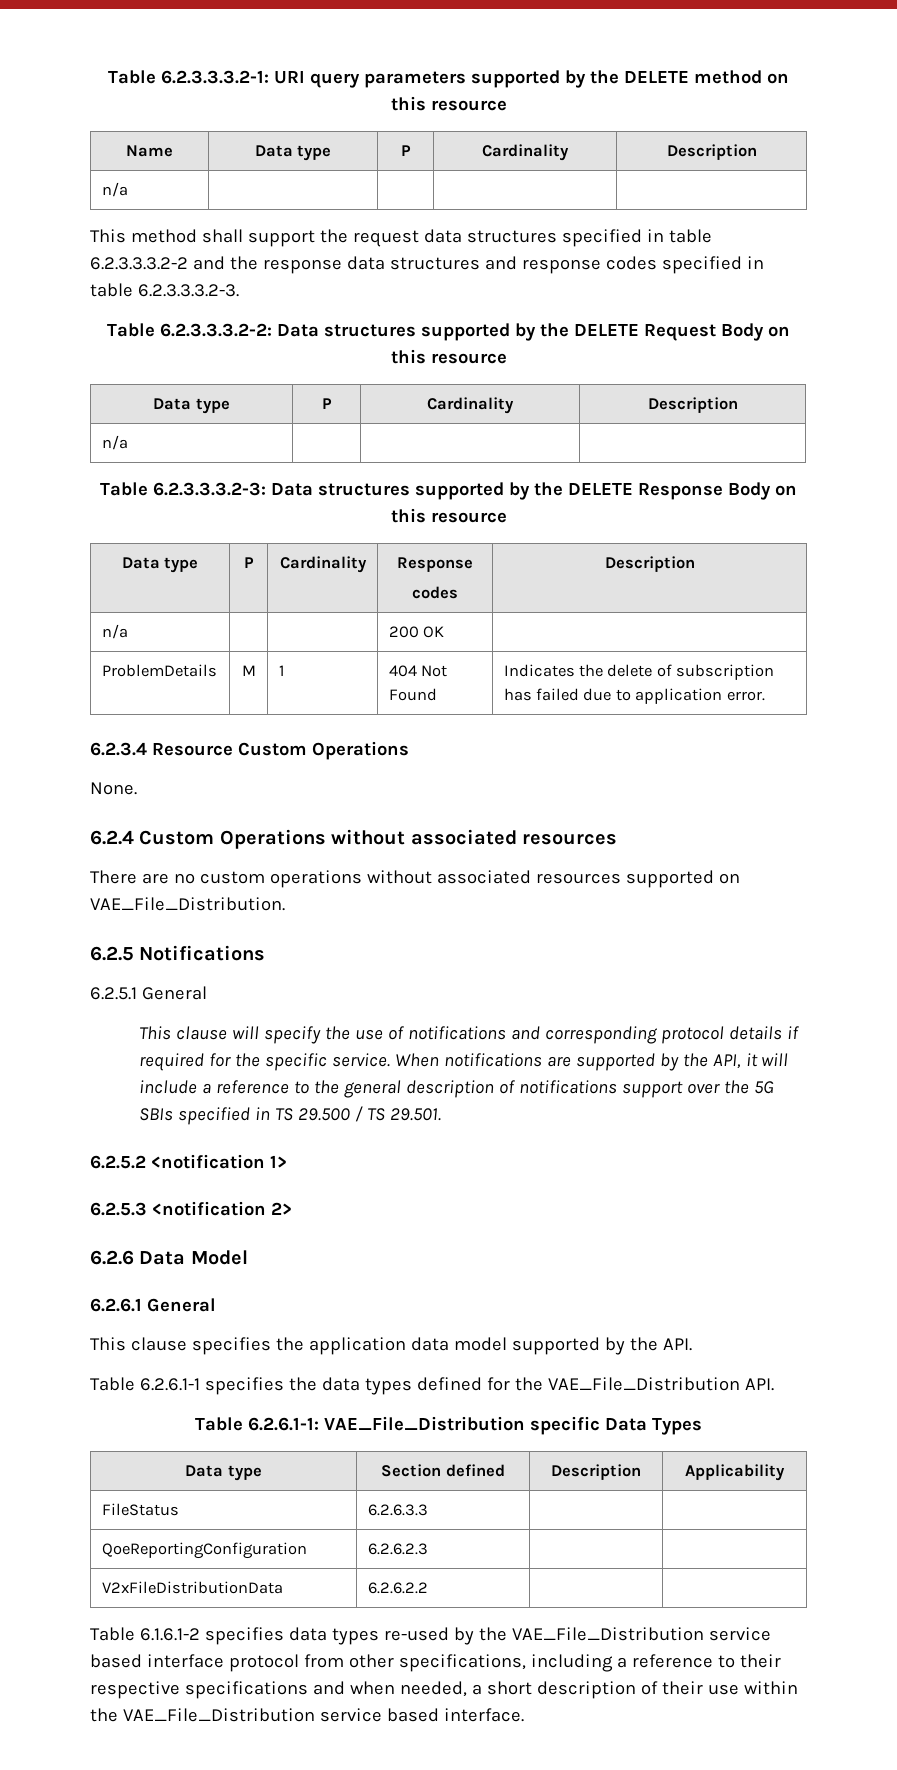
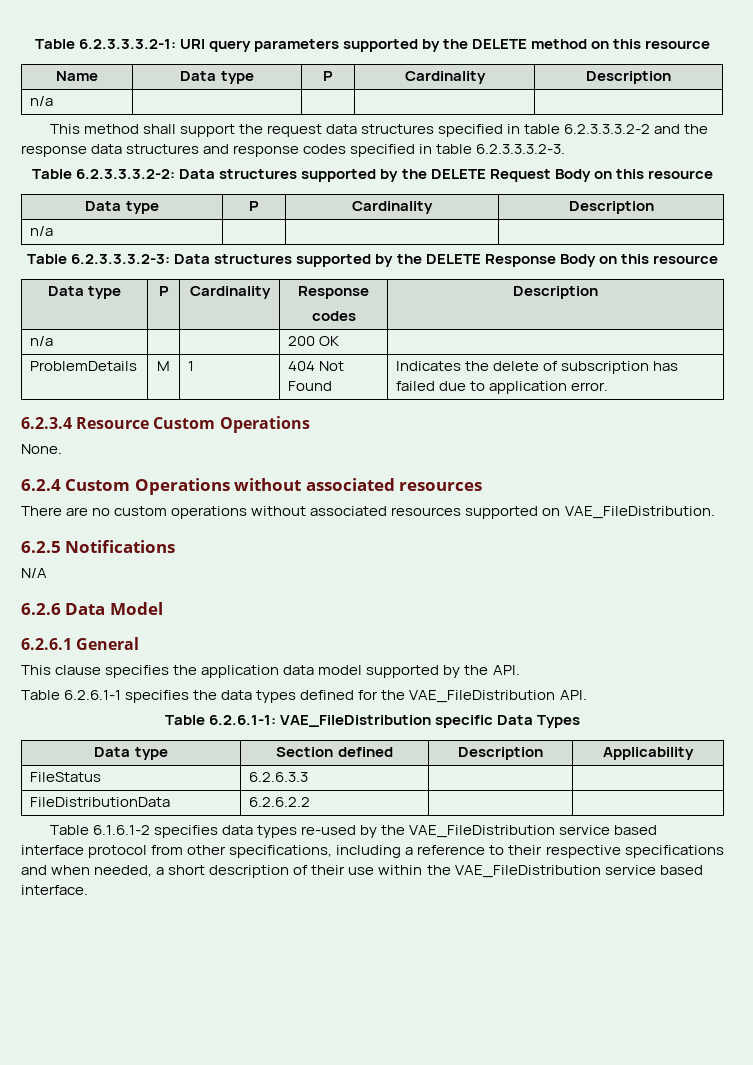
- There are no custom operations without associated resources supported on VAE_File_Distribution.
+ There are no custom operations without associated resources supported on VAE_FileDistribution.
- 6.2.5.1 General
- This clause will specify the use of notifications and corresponding protocol details if required for the specific service. When notifications are supported by the API, it will include a reference to the general description of notifications support over the 5G SBIs specified in TS 29.500 / TS 29.501.
- 6.2.5.2 <notification 1>
- 6.2.5.3 <notification 2>
+ N/A
- Table 6.2.6.1-1 specifies the data types defined for the VAE_File_Distribution API.
+ Table 6.2.6.1-1 specifies the data types defined for the VAE_FileDistribution API.
- Table 6.2.6.1-1: VAE_File_Distribution specific Data Types
+ Table 6.2.6.1-1: VAE_FileDistribution specific Data Types
- QoeReportingConfiguration | 6.2.6.2.3 | |
- V2xFileDistributionData | 6.2.6.2.2 | |
+ FileDistributionData | 6.2.6.2.2 | |
- Table 6.1.6.1-2 specifies data types re-used by the VAE_File_Distribution service based interface protocol from other specifications, including a reference to their respective specifications and when needed, a short description of their use within the VAE_File_Distribution service based interface.
+ Table 6.1.6.1-2 specifies data types re-used by the VAE_FileDistribution service based interface protocol from other specifications, including a reference to their respective specifications and when needed, a short description of their use within the VAE_FileDistribution service based interface.

